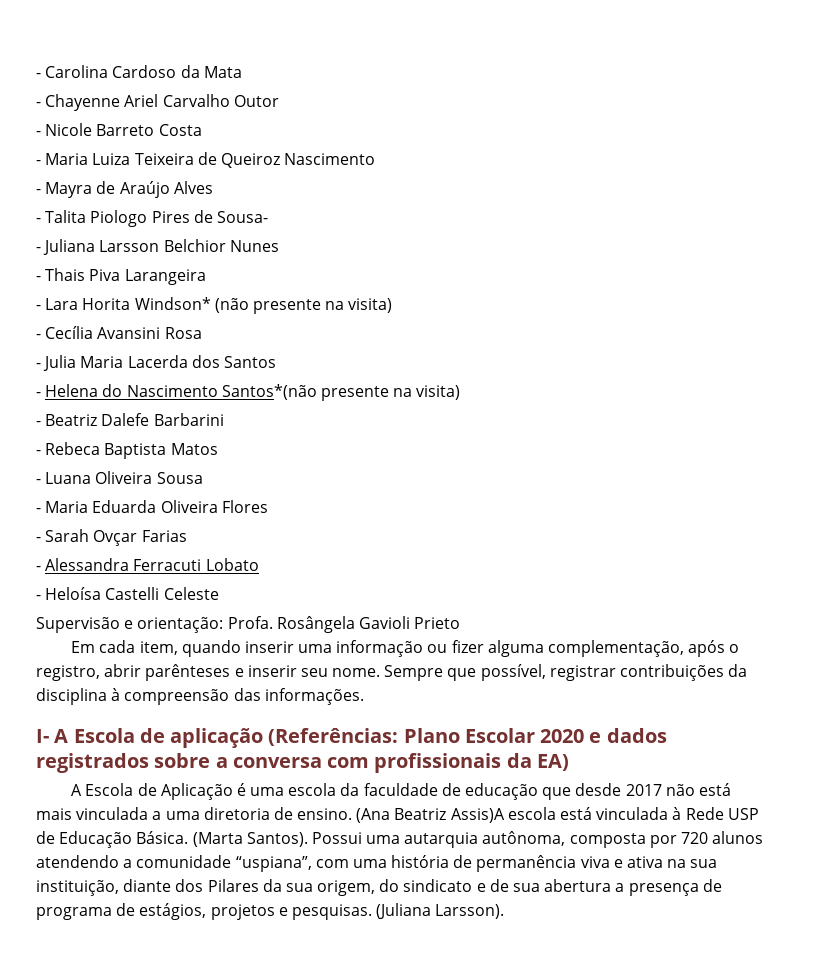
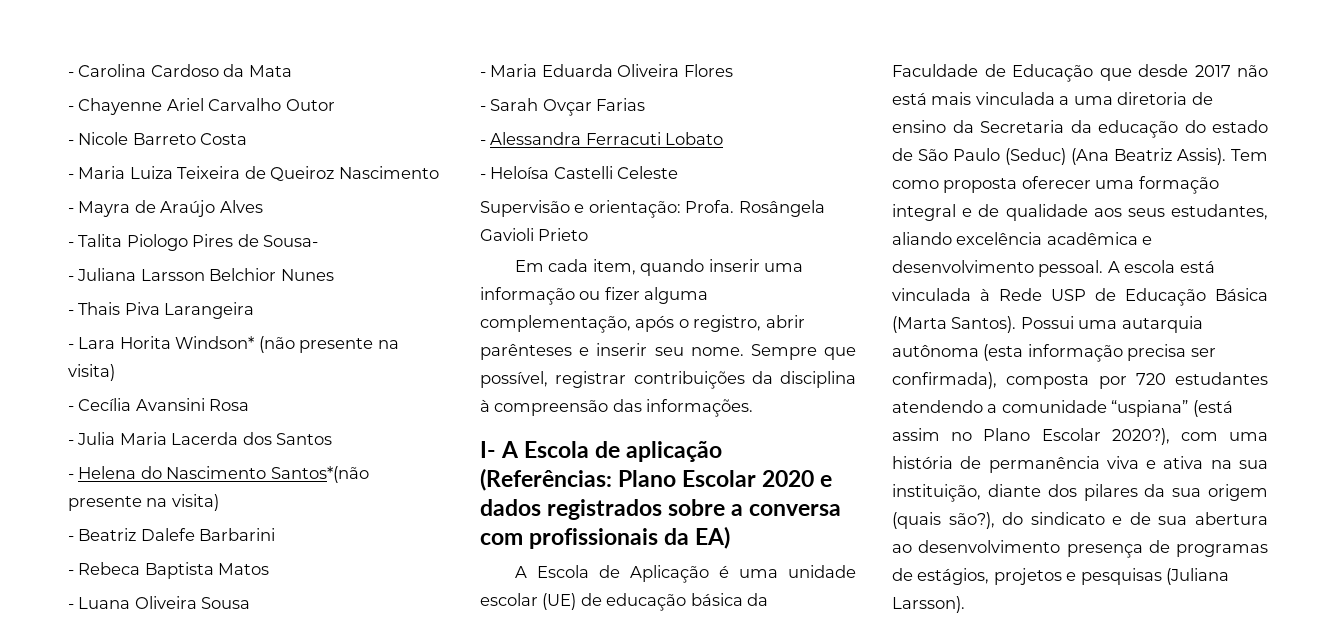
- A Escola de Aplicação é uma escola da faculdade de educação que desde 2017 não está mais vinculada a uma diretoria de ensino. (Ana Beatriz Assis)A escola está vinculada à Rede USP de Educação Básica. (Marta Santos).
+ A Escola de Aplicação é uma unidade escolar (UE) de educação básica da Faculdade de Educação que desde 2017 não está mais vinculada a uma diretoria de ensino da Secretaria da educação do estado de São Paulo (Seduc) (Ana Beatriz Assis). Tem como proposta oferecer uma formação integral e de qualidade aos seus estudantes, aliando excelência acadêmica e desenvolvimento pessoal. A escola está vinculada à Rede USP de Educação Básica (Marta Santos).
- Possui uma autarquia autônoma, composta por 720 alunos atendendo a comunidade “uspiana”, com uma história de permanência viva e ativa na sua instituição, diante dos Pilares da sua origem, do sindicato e de sua abertura a presença de programa de estágios, projetos e pesquisas. (Juliana Larsson).
+ Possui uma autarquia autônoma (esta informação precisa ser confirmada), composta por 720 estudantes atendendo a comunidade “uspiana” (está assim no Plano Escolar 2020?), com uma história de permanência viva e ativa na sua instituição, diante dos pilares da sua origem (quais são?), do sindicato e de sua abertura ao desenvolvimento presença de programas de estágios, projetos e pesquisas (Juliana Larsson).

